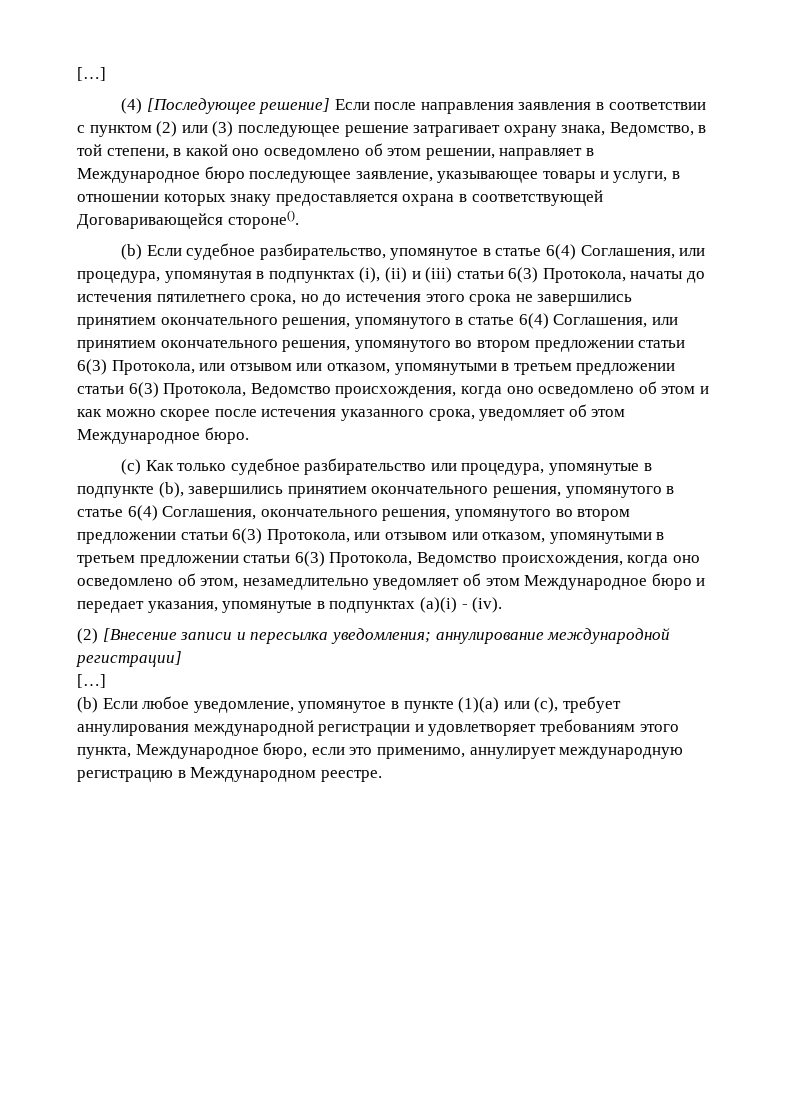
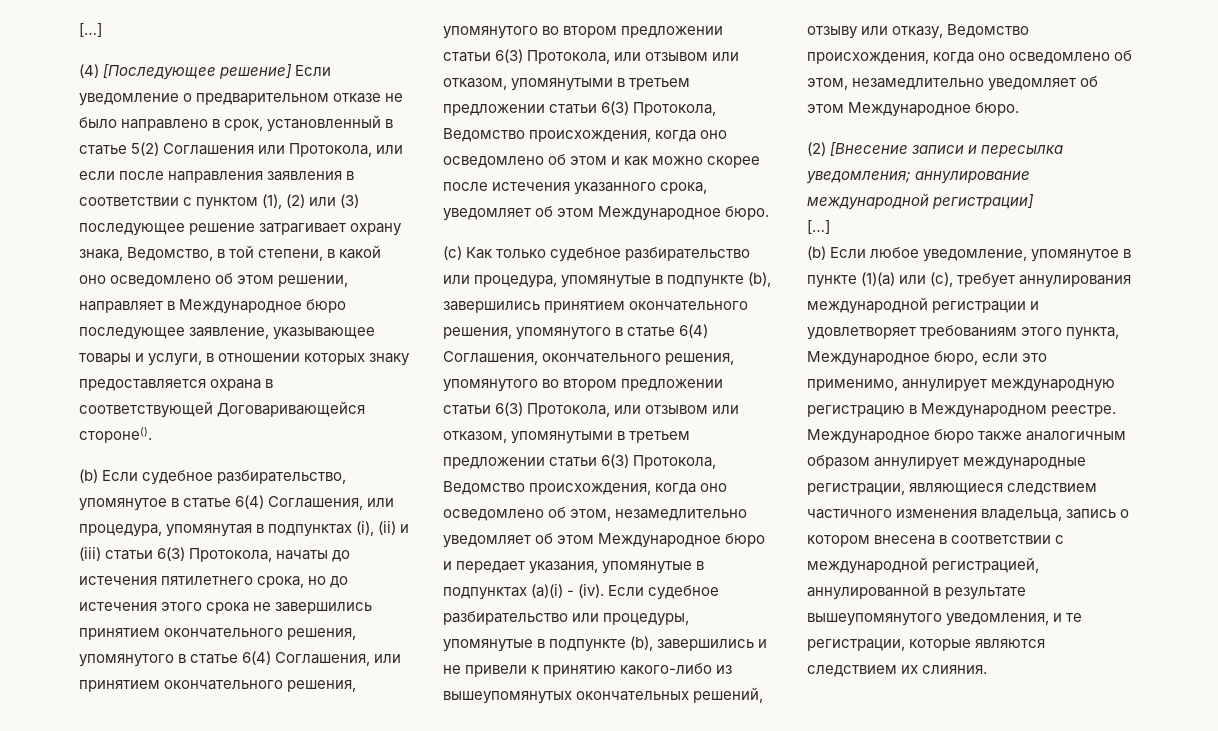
- (4) [Последующее решение] Если после направления заявления в соответствии с пунктом (2) или (3) последующее решение затрагивает охрану знака, Ведомство, в той степени, в какой оно осведомлено об этом решении, направляет в Международное бюро последующее заявление, указывающее товары и услуги, в отношении которых знаку предоставляется охрана в соответствующей Договаривающейся стороне().
+ (4) [Последующее решение] Если уведомление о предварительном отказе не было направлено в срок, установленный в статье 5(2) Соглашения или Протокола, или если после направления заявления в соответствии с пунктом (1), (2) или (3) последующее решение затрагивает охрану знака, Ведомство, в той степени, в какой оно осведомлено об этом решении, направляет в Международное бюро последующее заявление, указывающее товары и услуги, в отношении которых знаку предоставляется охрана в соответствующей Договаривающейся стороне().
+ Если судебное разбирательство или процедуры, упомянутые в подпункте (b), завершились и не привели к принятию какого-либо из вышеупомянутых окончательных решений, отзыву или отказу, Ведомство происхождения, когда оно осведомлено об этом, незамедлительно уведомляет об этом Международное бюро.
+ Международное бюро также аналогичным образом аннулирует международные регистрации, являющиеся следствием частичного изменения владельца, запись о котором внесена в соответствии с международной регистрацией, аннулированной в результате вышеупомянутого уведомления, и те регистрации, которые являются следствием их слияния.

